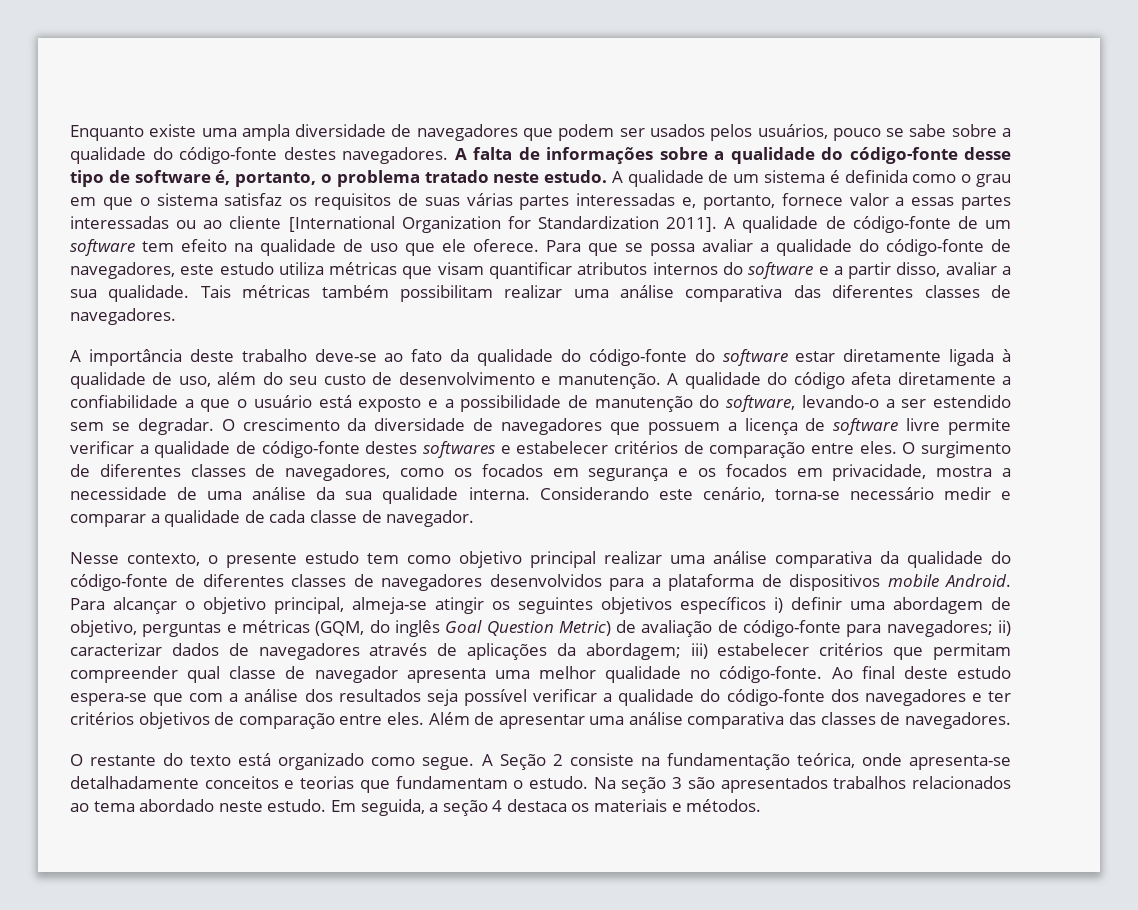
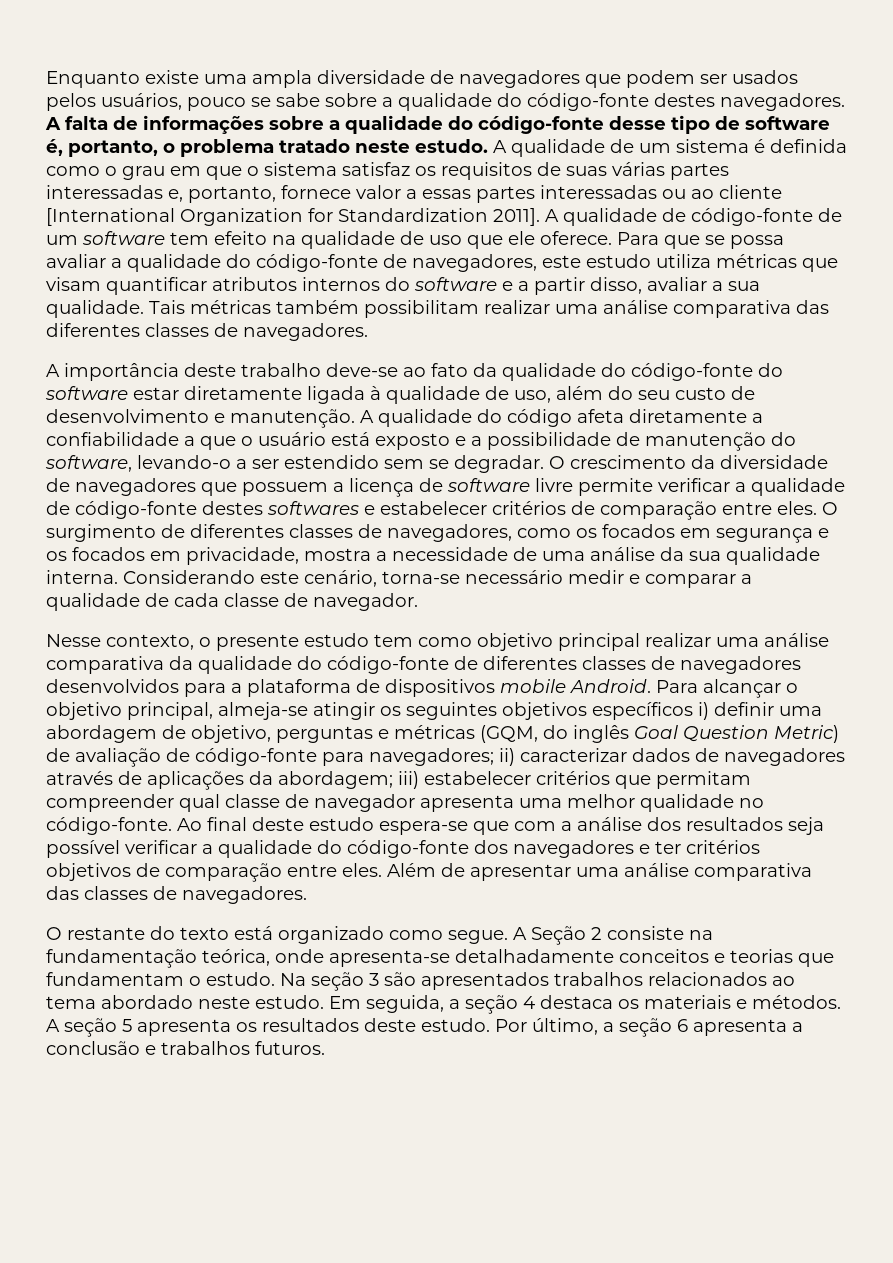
+ A seção 5 apresenta os resultados deste estudo. Por último, a seção 6 apresenta a conclusão e trabalhos futuros.

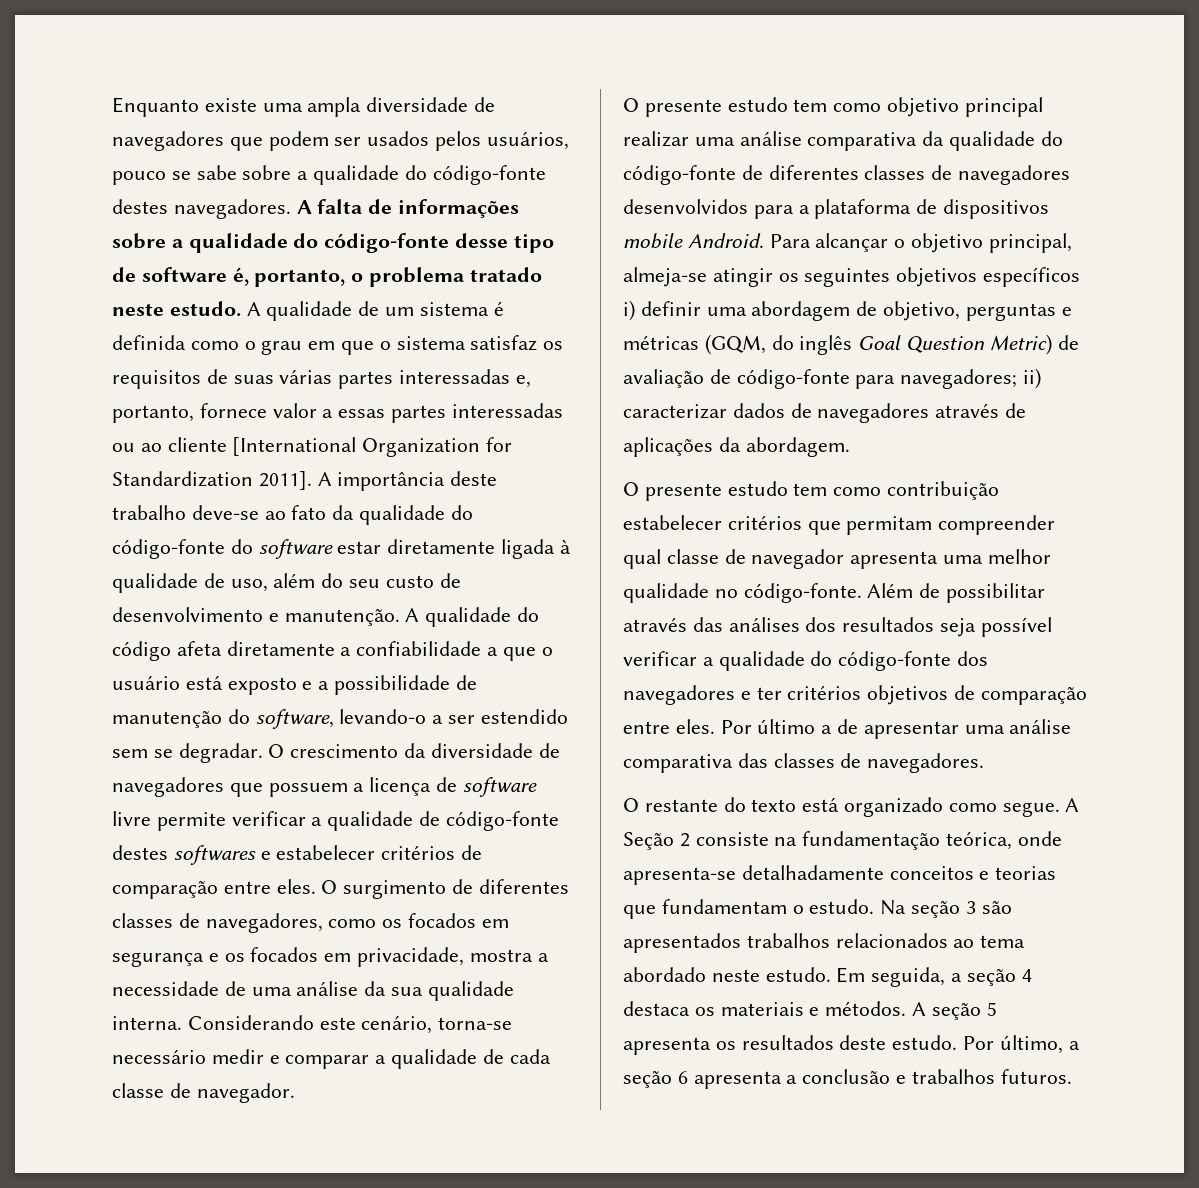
- A qualidade de código-fonte de um software tem efeito na qualidade de uso que ele oferece. Para que se possa avaliar a qualidade do código-fonte de navegadores, este estudo utiliza métricas que visam quantificar atributos internos do software e a partir disso, avaliar a sua qualidade. Tais métricas também possibilitam realizar uma análise comparativa das diferentes classes de navegadores.
- Nesse contexto, o presente estudo tem como objetivo principal realizar uma análise comparativa da qualidade do código-fonte de diferentes classes de navegadores desenvolvidos para a plataforma de dispositivos mobile Android.
+ O presente estudo tem como objetivo principal realizar uma análise comparativa da qualidade do código-fonte de diferentes classes de navegadores desenvolvidos para a plataforma de dispositivos mobile Android.
- Para alcançar o objetivo principal, almeja-se atingir os seguintes objetivos específicos i) definir uma abordagem de objetivo, perguntas e métricas (GQM, do inglês Goal Question Metric) de avaliação de código-fonte para navegadores; ii) caracterizar dados de navegadores através de aplicações da abordagem; iii) estabelecer critérios que permitam compreender qual classe de navegador apresenta uma melhor qualidade no código-fonte.
+ Para alcançar o objetivo principal, almeja-se atingir os seguintes objetivos específicos i) definir uma abordagem de objetivo, perguntas e métricas (GQM, do inglês Goal Question Metric) de avaliação de código-fonte para navegadores; ii) caracterizar dados de navegadores através de aplicações da abordagem.
+ O presente estudo tem como contribuição estabelecer critérios que permitam compreender qual classe de navegador apresenta uma melhor qualidade no código-fonte.
- Ao final deste estudo espera-se que com a análise dos resultados seja possível verificar a qualidade do código-fonte dos navegadores e ter critérios objetivos de comparação entre eles.
+ Além de possibilitar através das análises dos resultados seja possível verificar a qualidade do código-fonte dos navegadores e ter critérios objetivos de comparação entre eles.
- Além de apresentar uma análise comparativa das classes de navegadores.
+ Por último a de apresentar uma análise comparativa das classes de navegadores.

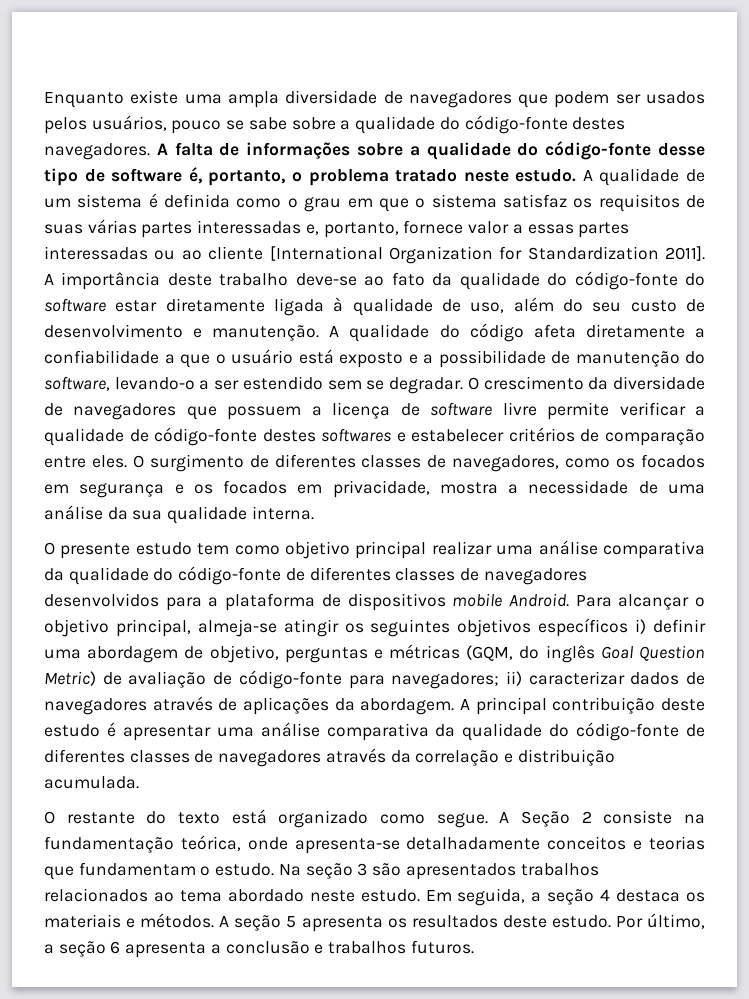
- Considerando este cenário, torna-se necessário medir e comparar a qualidade de cada classe de navegador.
- Para alcançar o objetivo principal, almeja-se atingir os seguintes objetivos específicos i) definir uma abordagem de objetivo, perguntas e métricas (GQM, do inglês Goal Question Metric) de avaliação de código-fonte para navegadores; ii) caracterizar dados de navegadores através de aplicações da abordagem.
- O presente estudo tem como contribuição estabelecer critérios que permitam compreender qual classe de navegador apresenta uma melhor qualidade no código-fonte. Além de possibilitar através das análises dos resultados seja possível verificar a qualidade do código-fonte dos navegadores e ter critérios objetivos de comparação entre eles. Por último a de apresentar uma análise comparativa das classes de navegadores.
+ Para alcançar o objetivo principal, almeja-se atingir os seguintes objetivos específicos i) definir uma abordagem de objetivo, perguntas e métricas (GQM, do inglês Goal Question Metric) de avaliação de código-fonte para navegadores; ii) caracterizar dados de navegadores através de aplicações da abordagem. A principal contribuição deste estudo é apresentar uma análise comparativa da qualidade do código-fonte de diferentes classes de navegadores através da correlação e distribuição acumulada.

